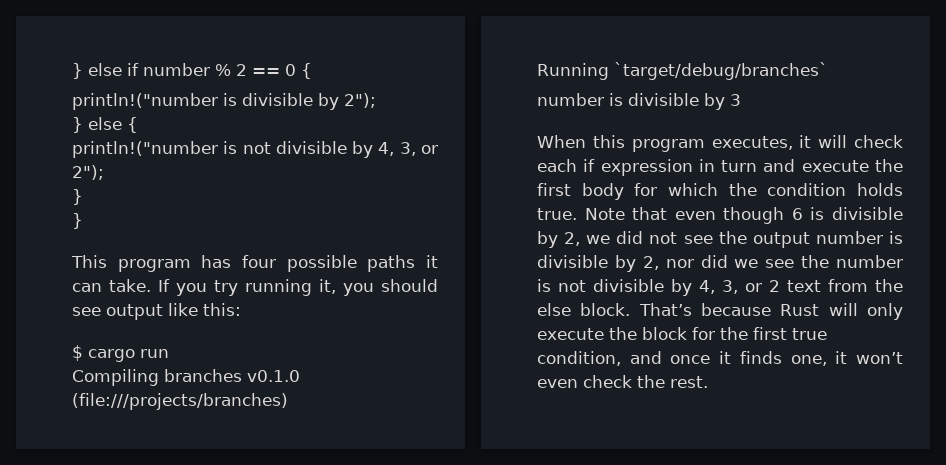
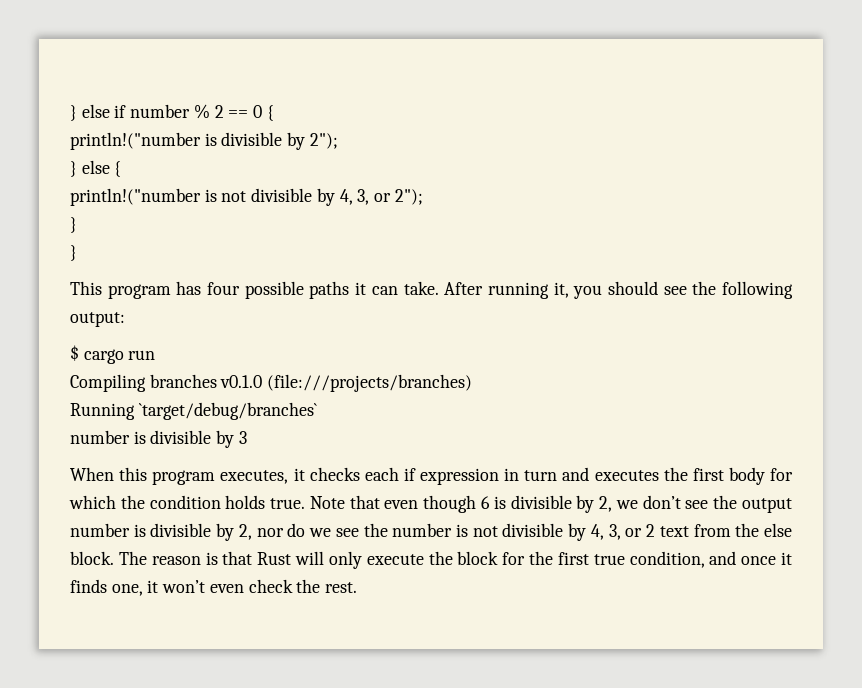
- If you try running it, you should see output like this:
+ After running it, you should see the following output:
- When this program executes, it will check each if expression in turn and execute the first body for which the condition holds true.
+ When this program executes, it checks each if expression in turn and executes the first body for which the condition holds true.
- Note that even though 6 is divisible by 2, we did not see the output number is divisible by 2, nor did we see the number is not divisible by 4, 3, or 2 text from the else block.
+ Note that even though 6 is divisible by 2, we don’t see the output number is divisible by 2, nor do we see the number is not divisible by 4, 3, or 2 text from the else block.
- That’s because Rust will only execute the block for the first true condition, and once it finds one, it won’t even check the rest.
+ The reason is that Rust will only execute the block for the first true condition, and once it finds one, it won’t even check the rest.

